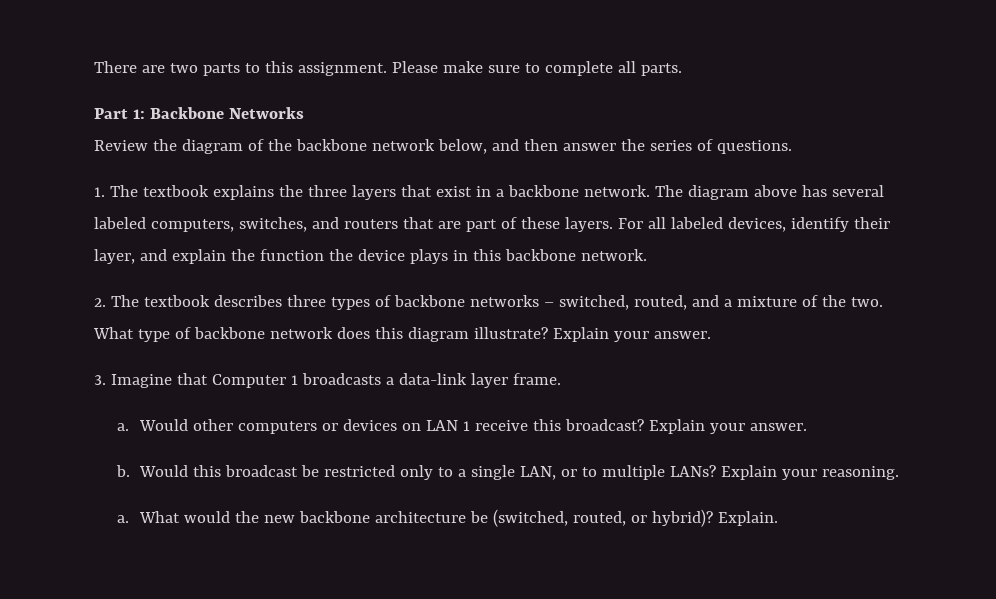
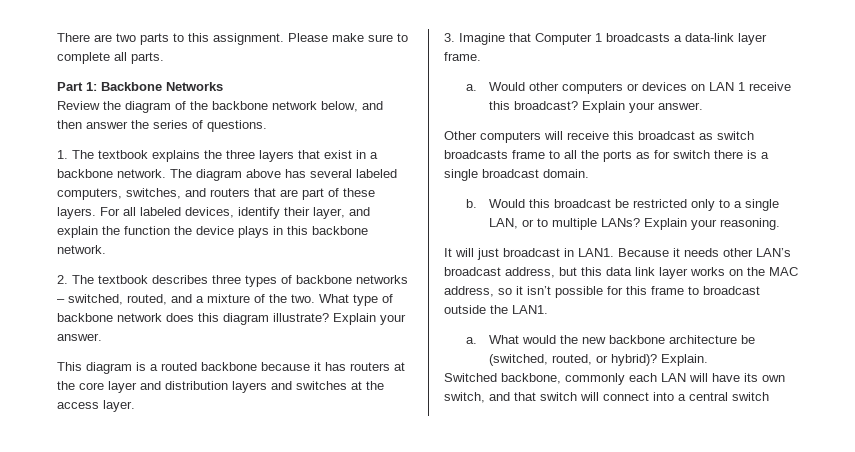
+ This diagram is a routed backbone because it has routers at the core layer and distribution layers and switches at the access layer.
+ Other computers will receive this broadcast as switch broadcasts frame to all the ports as for switch there is a single broadcast domain.
+ It will just broadcast in LAN1. Because it needs other LAN’s broadcast address, but this data link layer works on the MAC address, so it isn’t possible for this frame to broadcast outside the LAN1.
+ Switched backbone, commonly each LAN will have its own switch, and that switch will connect into a central switch

